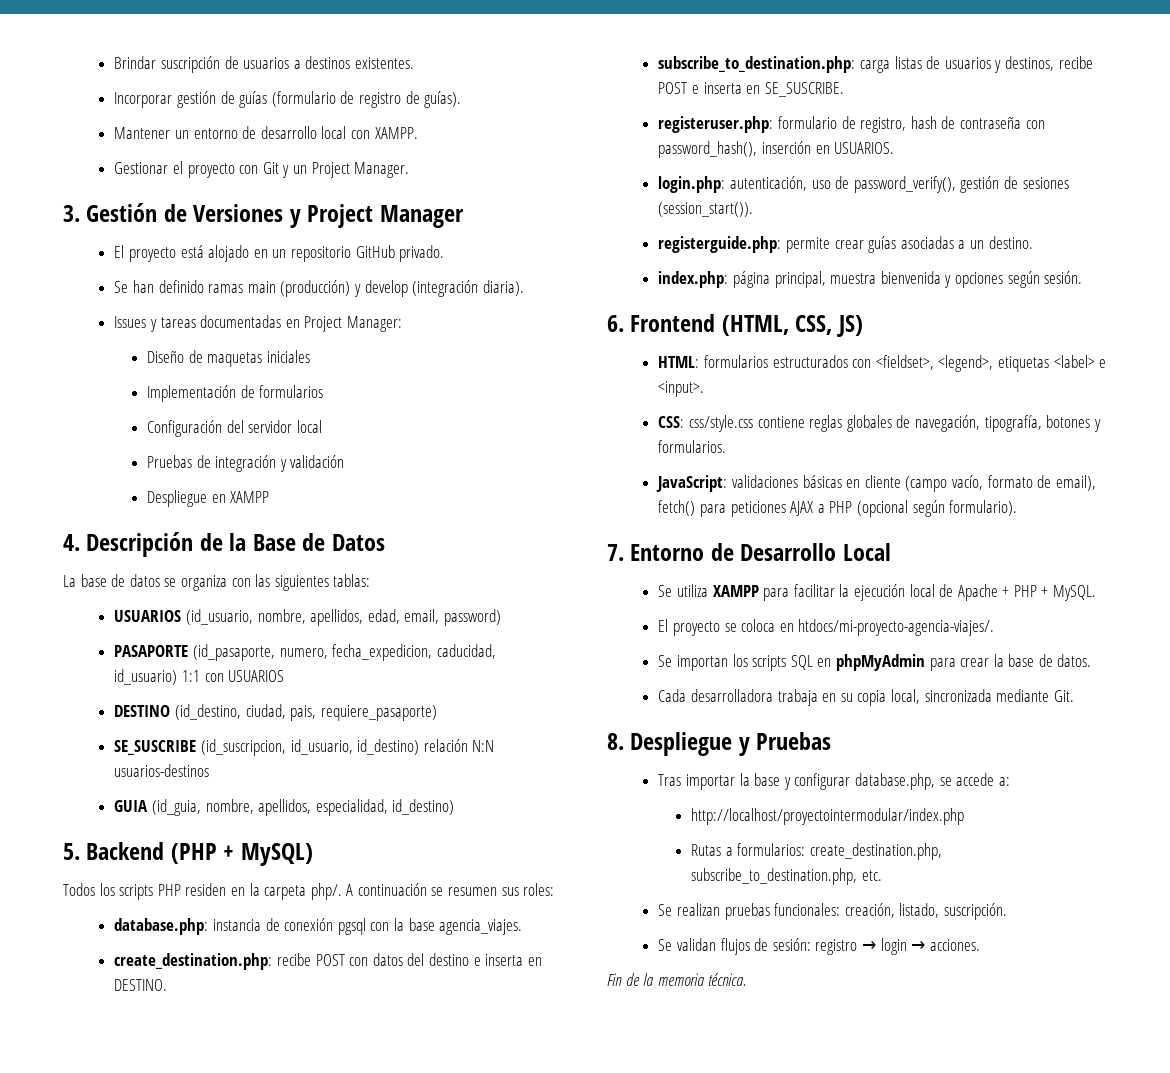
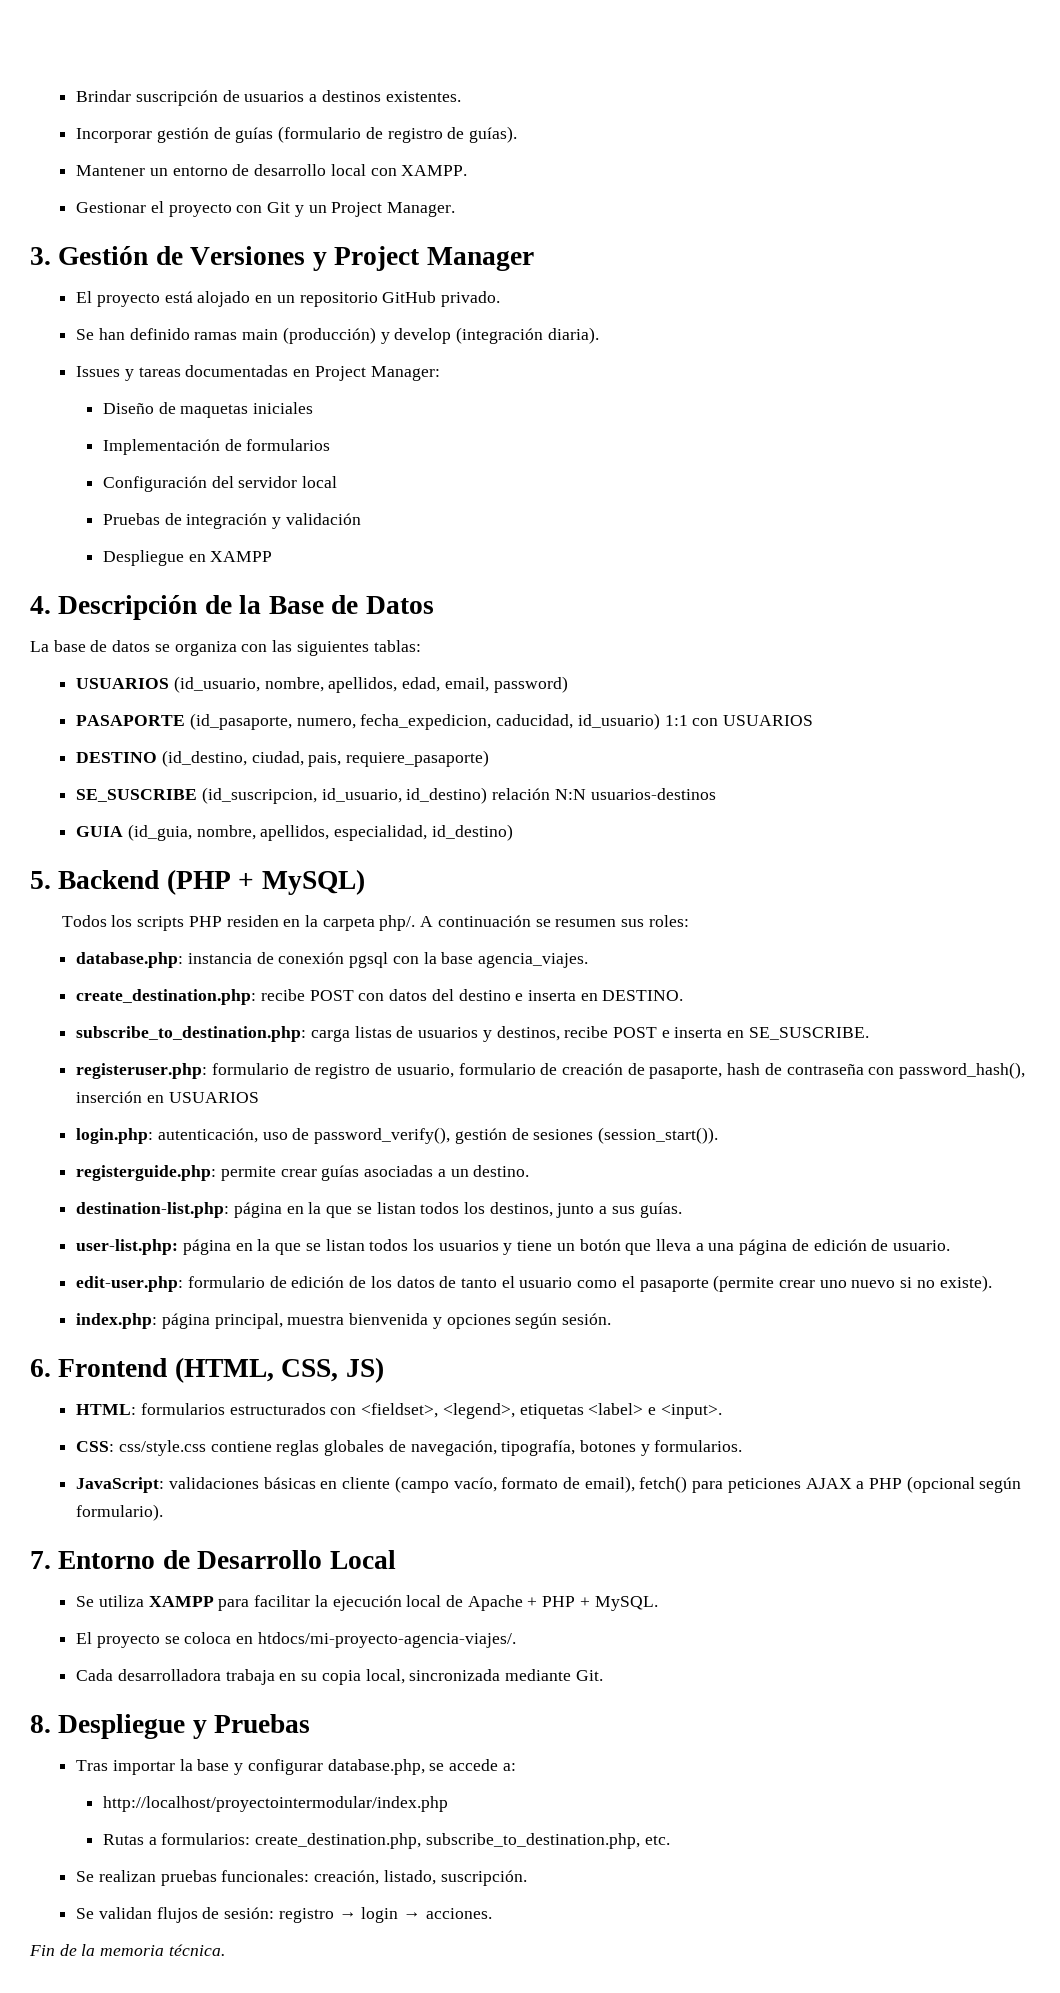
- registeruser.php: formulario de registro, hash de contraseña con password_hash(), inserción en USUARIOS.
+ registeruser.php: formulario de registro de usuario, formulario de creación de pasaporte, hash de contraseña con password_hash(), inserción en USUARIOS
+ destination-list.php: página en la que se listan todos los destinos, junto a sus guías.
+ user-list.php: página en la que se listan todos los usuarios y tiene un botón que lleva a una página de edición de usuario.
+ edit-user.php: formulario de edición de los datos de tanto el usuario como el pasaporte (permite crear uno nuevo si no existe).
- Se importan los scripts SQL en phpMyAdmin para crear la base de datos.

